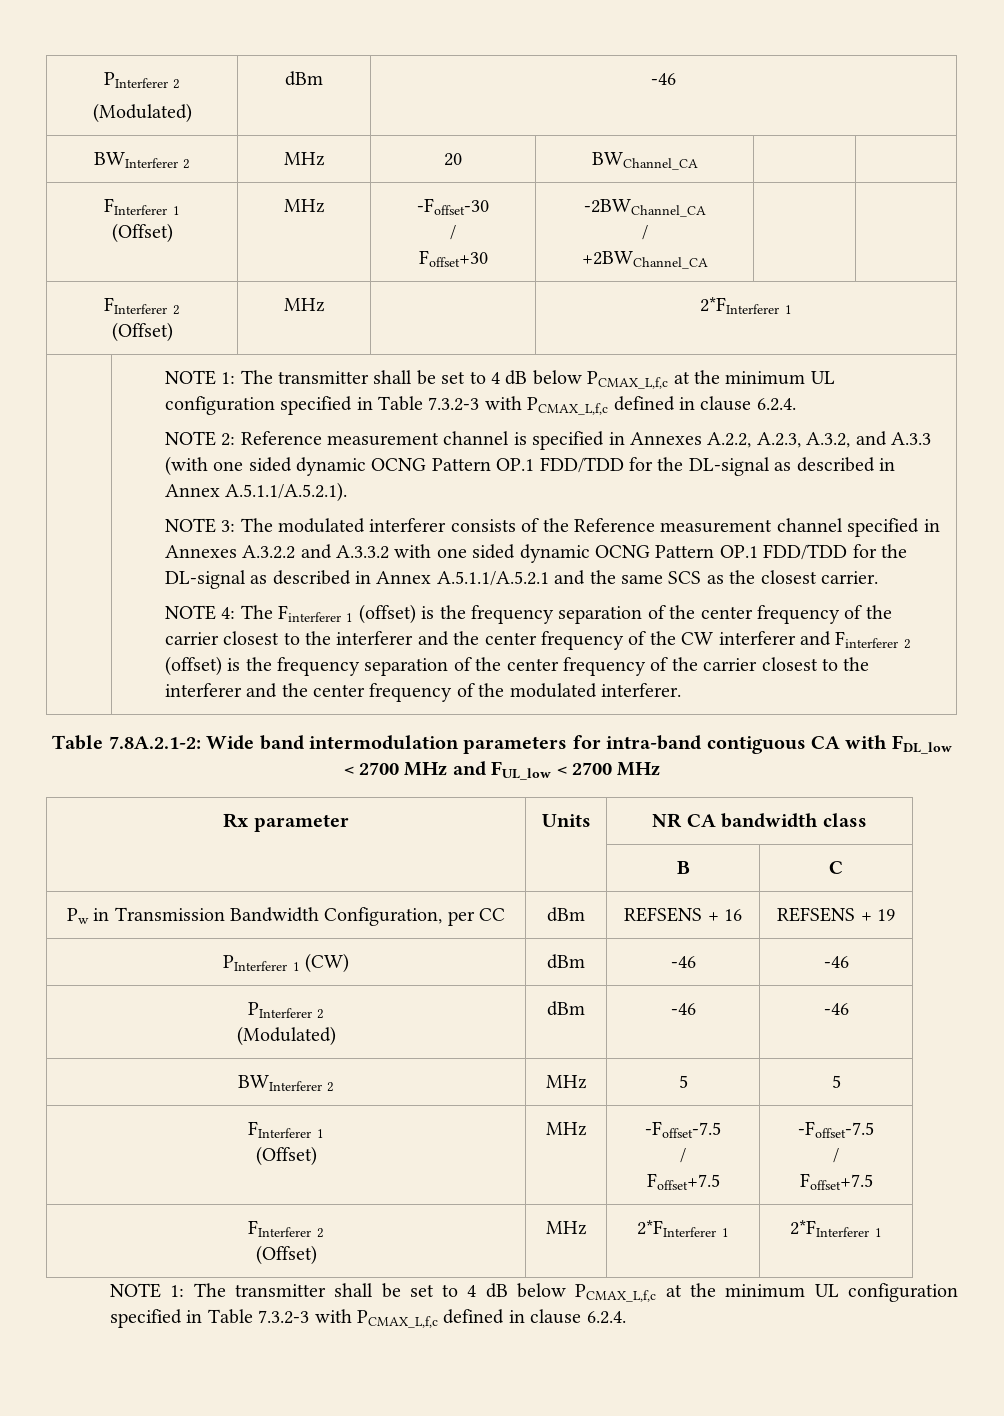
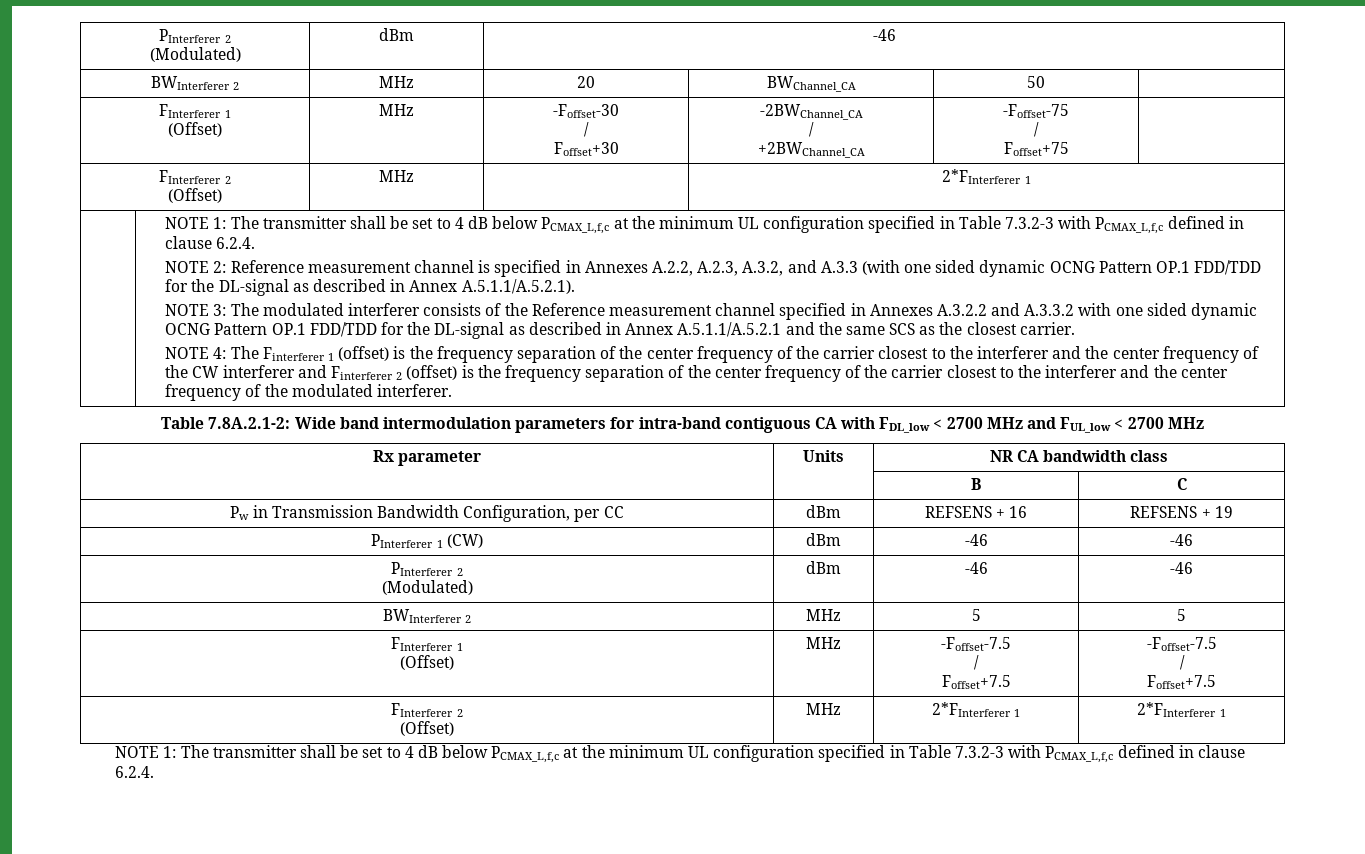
- BWInterferer 2 | MHz | 20 | BWChannel_CA | |
+ BWInterferer 2 | MHz | 20 | BWChannel_CA | 50 |
  FInterferer 1
  (Offset) | MHz | -Foffset-30
  /
  Foffset+30 | -2BWChannel_CA
  /
- +2BWChannel_CA | |
+ +2BWChannel_CA | -Foffset-75
+ /
+ Foffset+75 |

